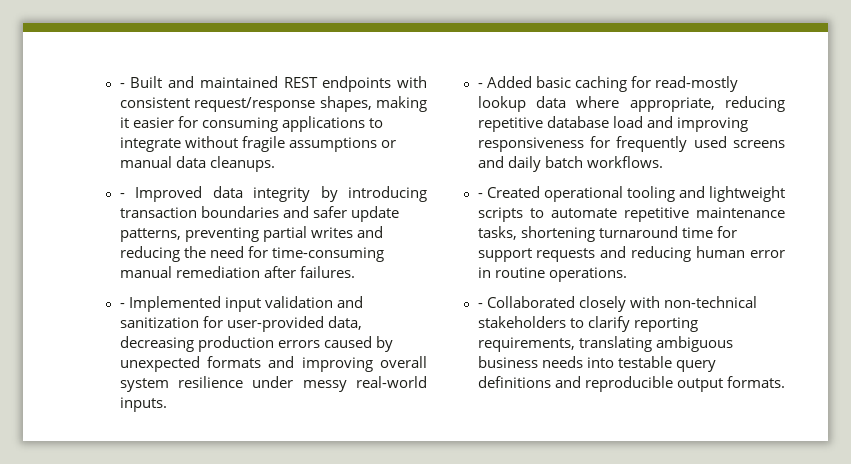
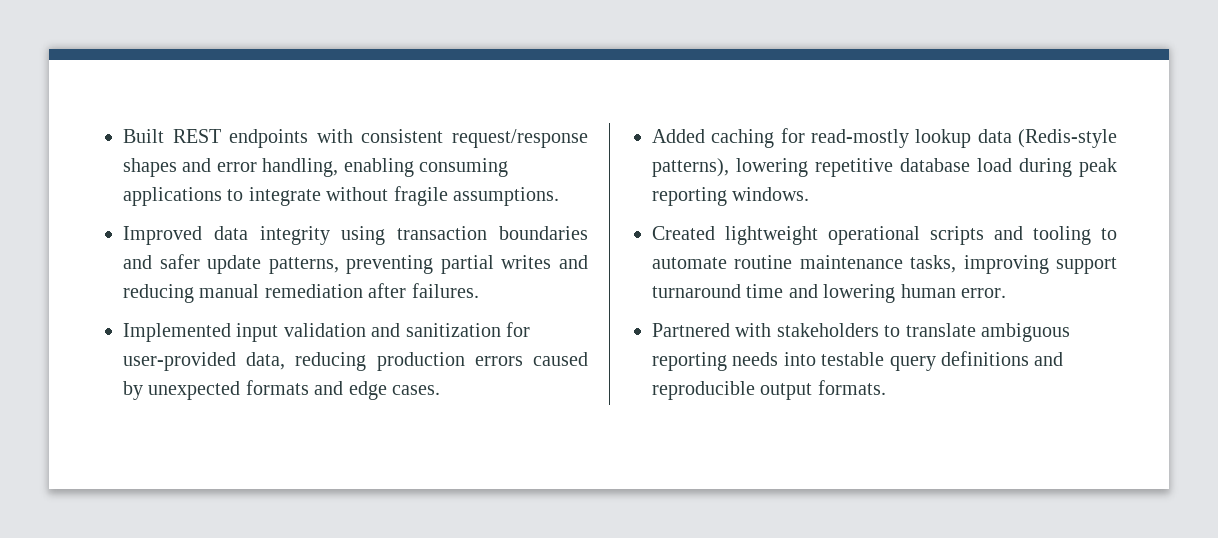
- - Built and maintained REST endpoints with consistent request/response shapes, making it easier for consuming applications to integrate without fragile assumptions or manual data cleanups.
- - Improved data integrity by introducing transaction boundaries and safer update patterns, preventing partial writes and reducing the need for time-consuming manual remediation after failures.
+ Built REST endpoints with consistent request/response shapes and error handling, enabling consuming applications to integrate without fragile assumptions.
+ Improved data integrity using transaction boundaries and safer update patterns, preventing partial writes and reducing manual remediation after failures.
- - Implemented input validation and sanitization for user-provided data, decreasing production errors caused by unexpected formats and improving overall system resilience under messy real-world inputs.
- - Added basic caching for read-mostly lookup data where appropriate, reducing repetitive database load and improving responsiveness for frequently used screens and daily batch workflows.
- - Created operational tooling and lightweight scripts to automate repetitive maintenance tasks, shortening turnaround time for support requests and reducing human error in routine operations.
- - Collaborated closely with non-technical stakeholders to clarify reporting requirements, translating ambiguous business needs into testable query definitions and reproducible output formats.
+ Implemented input validation and sanitization for user-provided data, reducing production errors caused by unexpected formats and edge cases.
+ Added caching for read-mostly lookup data (Redis-style patterns), lowering repetitive database load during peak reporting windows.
+ Created lightweight operational scripts and tooling to automate routine maintenance tasks, improving support turnaround time and lowering human error.
+ Partnered with stakeholders to translate ambiguous reporting needs into testable query definitions and reproducible output formats.

